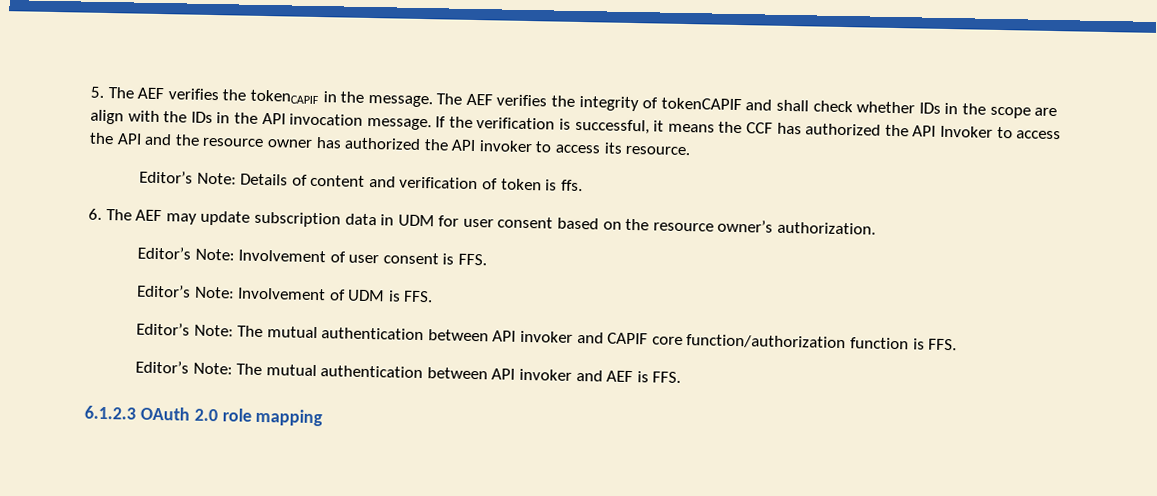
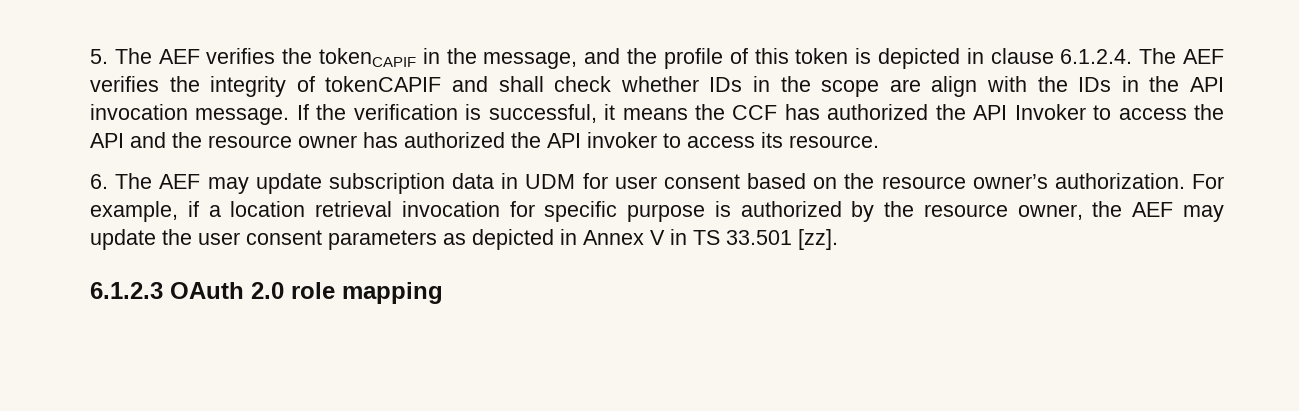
- 5. The AEF verifies the tokenCAPIF in the message. The AEF verifies the integrity of tokenCAPIF and shall check whether IDs in the scope are align with the IDs in the API invocation message.
+ 5. The AEF verifies the tokenCAPIF in the message, and the profile of this token is depicted in clause 6.1.2.4. The AEF verifies the integrity of tokenCAPIF and shall check whether IDs in the scope are align with the IDs in the API invocation message.
- Editor’s Note: Details of content and verification of token is ffs.
- 6. The AEF may update subscription data in UDM for user consent based on the resource owner’s authorization.
- Editor’s Note: Involvement of user consent is FFS.
- Editor’s Note: Involvement of UDM is FFS.
- Editor’s Note: The mutual authentication between API invoker and CAPIF core function/authorization function is FFS.
- Editor’s Note: The mutual authentication between API invoker and AEF is FFS.
+ 6. The AEF may update subscription data in UDM for user consent based on the resource owner’s authorization. For example, if a location retrieval invocation for specific purpose is authorized by the resource owner, the AEF may update the user consent parameters as depicted in Annex V in TS 33.501 [zz].

